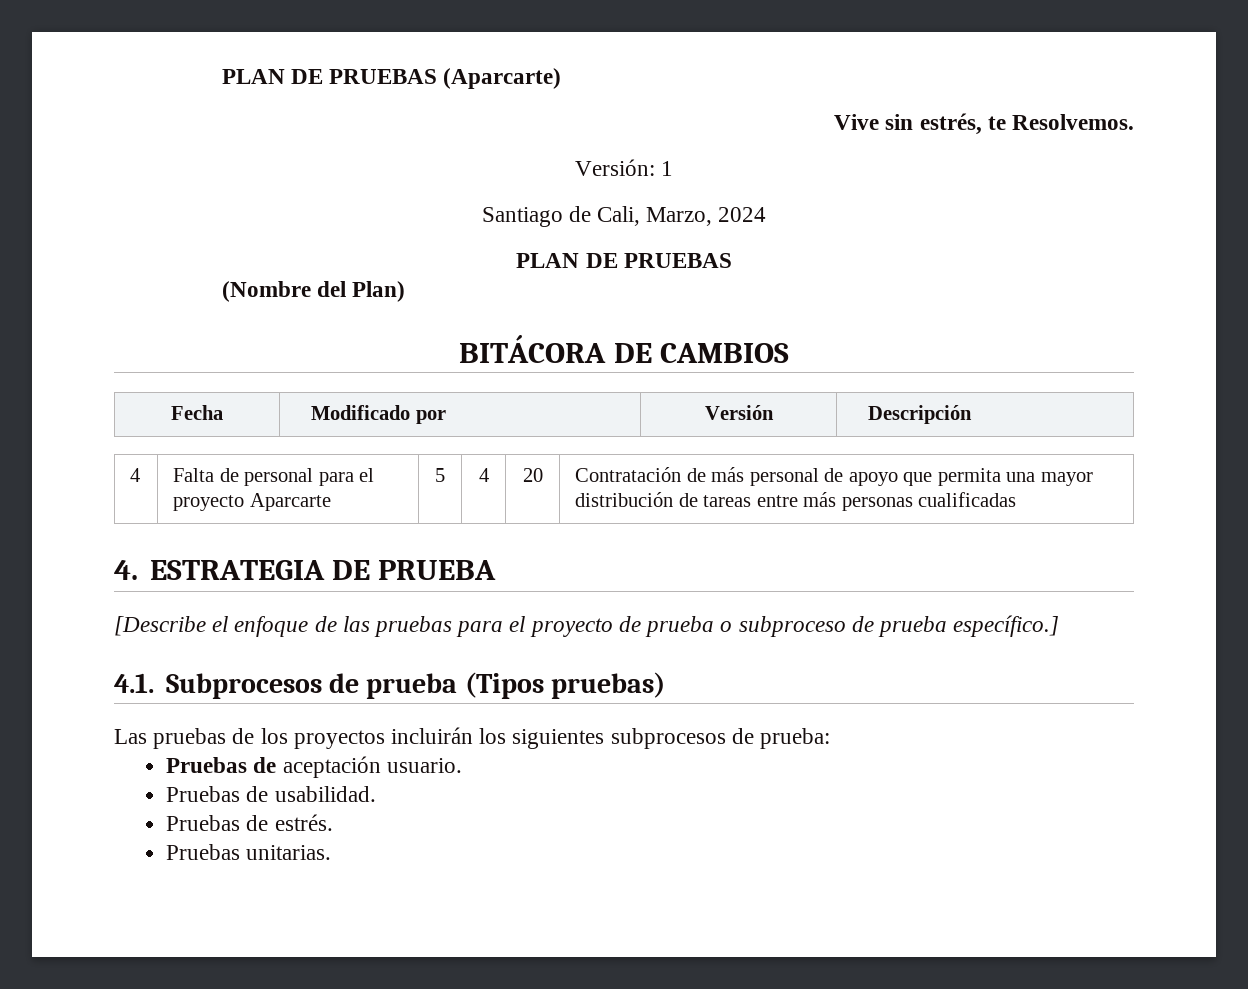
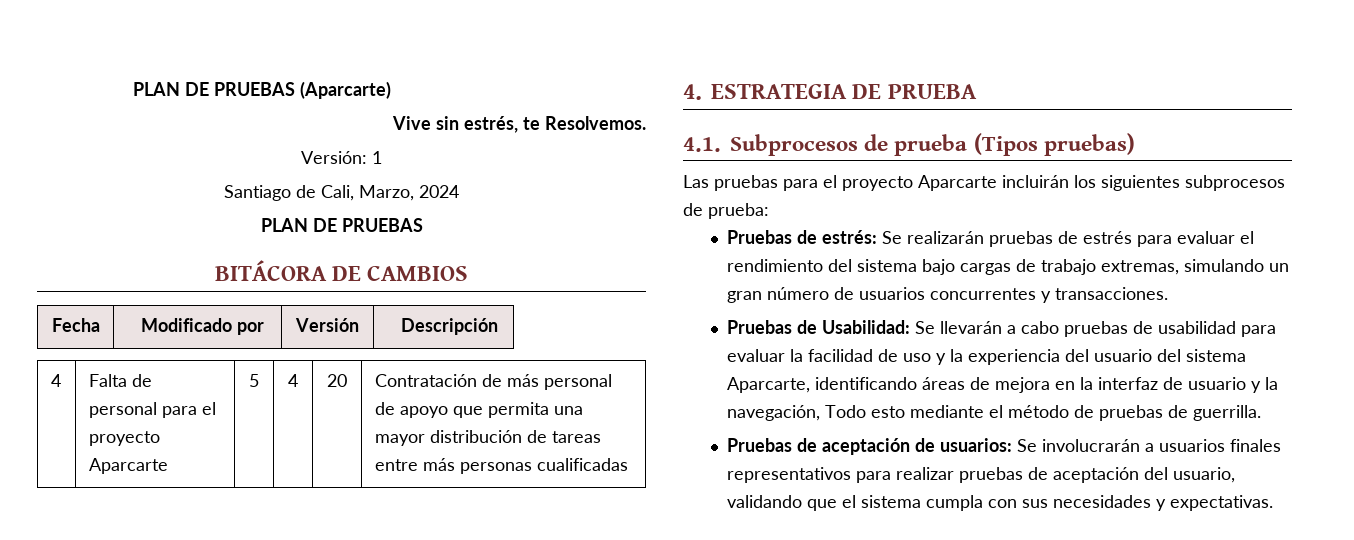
- (Nombre del Plan)
- [Describe el enfoque de las pruebas para el proyecto de prueba o subproceso de prueba específico.]
- Las pruebas de los proyectos incluirán los siguientes subprocesos de prueba:
+ Las pruebas para el proyecto Aparcarte incluirán los siguientes subprocesos de prueba:
- Pruebas de aceptación usuario.
- Pruebas de usabilidad.
- Pruebas de estrés.
- Pruebas unitarias.
+ Pruebas de estrés: Se realizarán pruebas de estrés para evaluar el rendimiento del sistema bajo cargas de trabajo extremas, simulando un gran número de usuarios concurrentes y transacciones.
+ Pruebas de Usabilidad: Se llevarán a cabo pruebas de usabilidad para evaluar la facilidad de uso y la experiencia del usuario del sistema Aparcarte, identificando áreas de mejora en la interfaz de usuario y la navegación, Todo esto mediante el método de pruebas de guerrilla.
+ Pruebas de aceptación de usuarios: Se involucrarán a usuarios finales representativos para realizar pruebas de aceptación del usuario, validando que el sistema cumpla con sus necesidades y expectativas.

